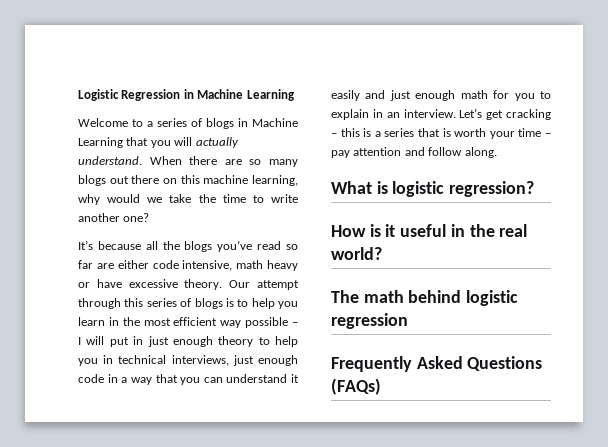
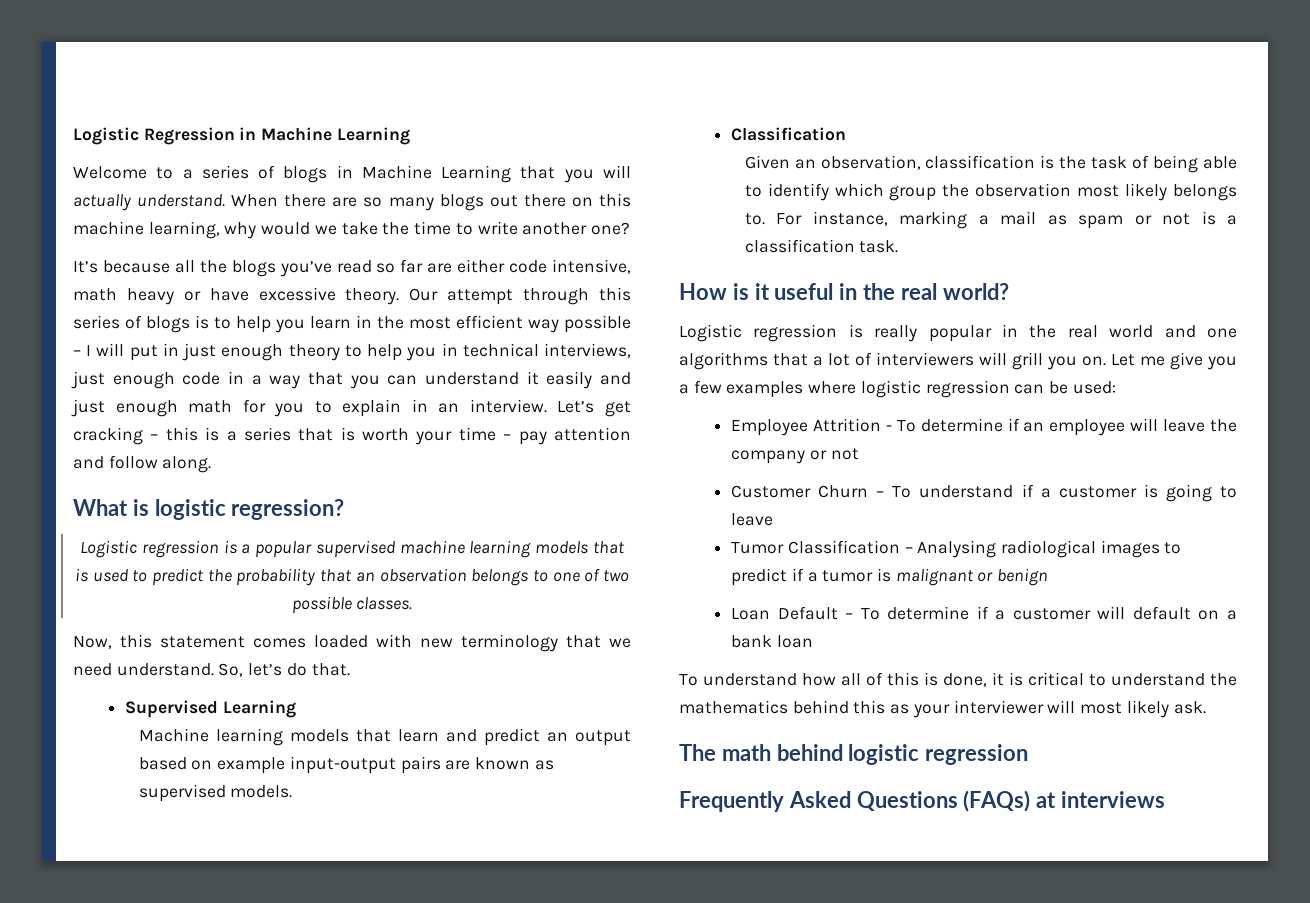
+ Logistic regression is a popular supervised machine learning models that is used to predict the probability that an observation belongs to one of two possible classes.
+ Now, this statement comes loaded with new terminology that we need understand. So, let’s do that.
+ Supervised Learning
+ Machine learning models that learn and predict an output based on example input-output pairs are known as supervised models.
+ Classification
+ Given an observation, classification is the task of being able to identify which group the observation most likely belongs to. For instance, marking a mail as spam or not is a classification task.
+ Logistic regression is really popular in the real world and one algorithms that a lot of interviewers will grill you on. Let me give you a few examples where logistic regression can be used:
+ Employee Attrition - To determine if an employee will leave the company or not
+ Customer Churn – To understand if a customer is going to leave
+ Tumor Classification – Analysing radiological images to predict if a tumor is malignant or benign
+ Loan Default – To determine if a customer will default on a bank loan
+ To understand how all of this is done, it is critical to understand the mathematics behind this as your interviewer will most likely ask.
- Frequently Asked Questions (FAQs)
+ Frequently Asked Questions (FAQs) at interviews

